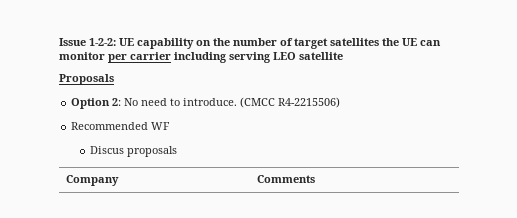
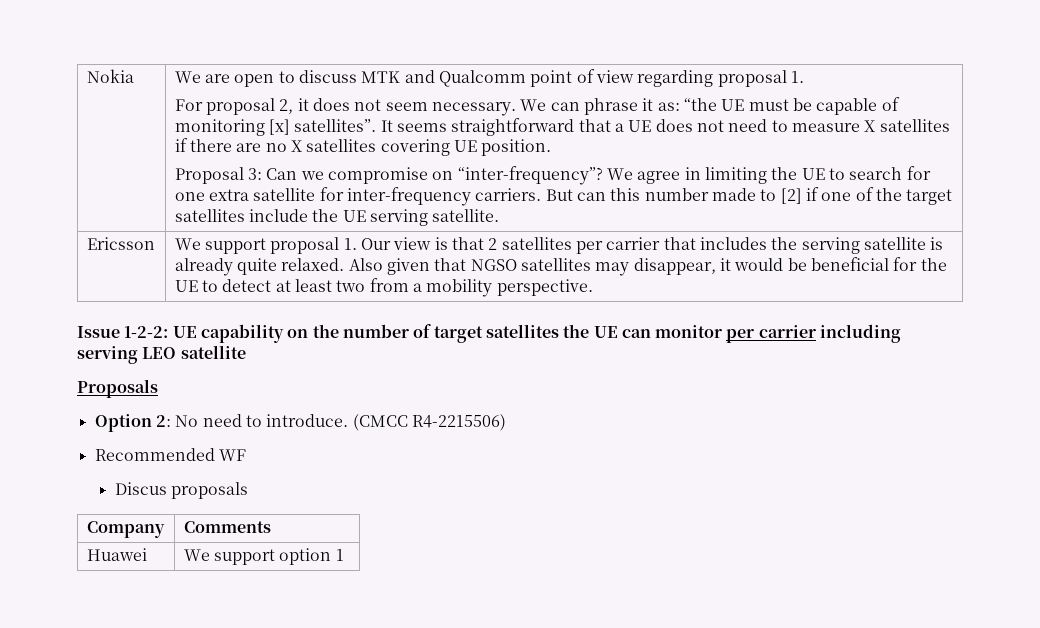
+ Nokia | We are open to discuss MTK and Qualcomm point of view regarding proposal 1.
+ For proposal 2, it does not seem necessary. We can phrase it as: “the UE must be capable of monitoring [x] satellites”. It seems straightforward that a UE does not need to measure X satellites if there are no X satellites covering UE position.
+ Proposal 3: Can we compromise on “inter-frequency”? We agree in limiting the UE to search for one extra satellite for inter-frequency carriers. But can this number made to [2] if one of the target satellites include the UE serving satellite.
+ Ericsson | We support proposal 1. Our view is that 2 satellites per carrier that includes the serving satellite is already quite relaxed. Also given that NGSO satellites may disappear, it would be beneficial for the UE to detect at least two from a mobility perspective.
+ Huawei | We support option 1

